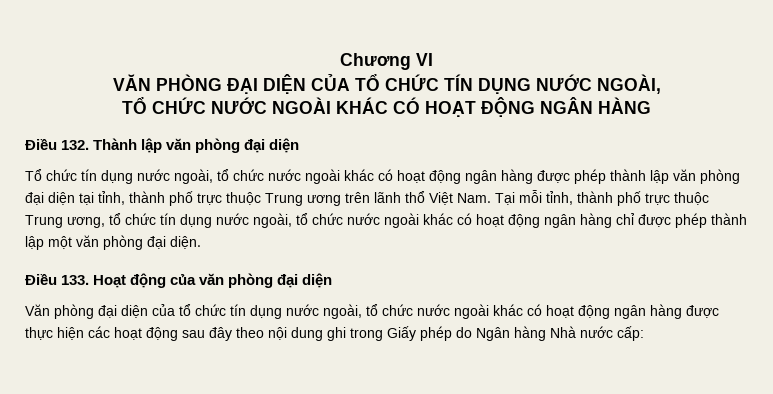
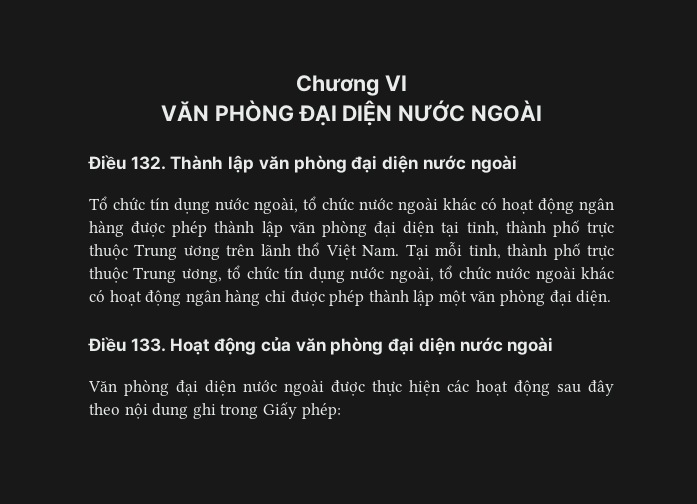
- VĂN PHÒNG ĐẠI DIỆN CỦA TỔ CHỨC TÍN DỤNG NƯỚC NGOÀI,
- TỔ CHỨC NƯỚC NGOÀI KHÁC CÓ HOẠT ĐỘNG NGÂN HÀNG
+ VĂN PHÒNG ĐẠI DIỆN NƯỚC NGOÀI
- Điều 132. Thành lập văn phòng đại diện
+ Điều 132. Thành lập văn phòng đại diện nước ngoài
- Điều 133. Hoạt động của văn phòng đại diện
+ Điều 133. Hoạt động của văn phòng đại diện nước ngoài
- Văn phòng đại diện của tổ chức tín dụng nước ngoài, tổ chức nước ngoài khác có hoạt động ngân hàng được thực hiện các hoạt động sau đây theo nội dung ghi trong Giấy phép do Ngân hàng Nhà nước cấp:
+ Văn phòng đại diện nước ngoài được thực hiện các hoạt động sau đây theo nội dung ghi trong Giấy phép:

